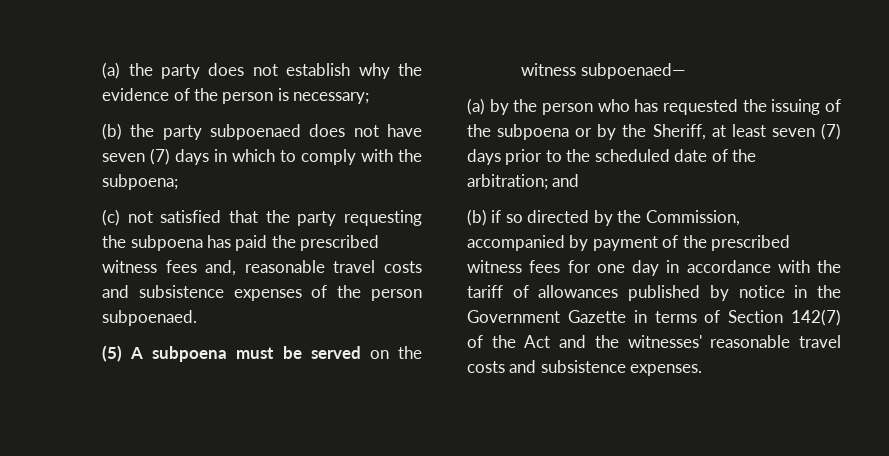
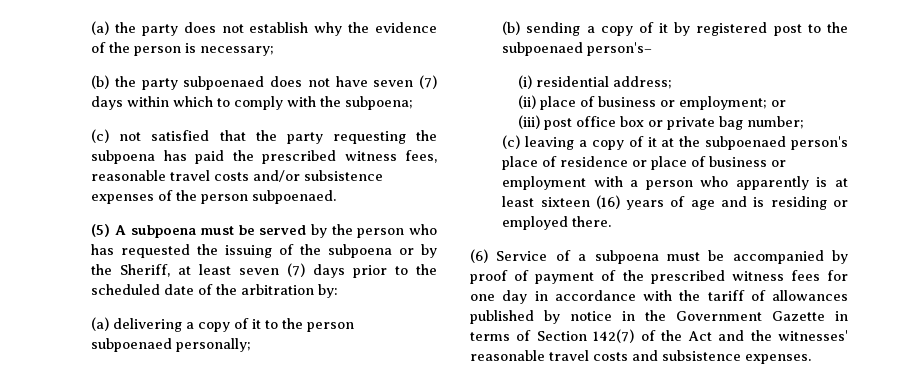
- (b) the party subpoenaed does not have seven (7) days in which to comply with the subpoena;
+ (b) the party subpoenaed does not have seven (7) days within which to comply with the subpoena;
- (c) not satisfied that the party requesting the subpoena has paid the prescribed witness fees and, reasonable travel costs and subsistence expenses of the person subpoenaed.
+ (c) not satisfied that the party requesting the subpoena has paid the prescribed witness fees, reasonable travel costs and/or subsistence expenses of the person subpoenaed.
- (5) A subpoena must be served on the witness subpoenaed—
- (a) by the person who has requested the issuing of the subpoena or by the Sheriff, at least seven (7) days prior to the scheduled date of the arbitration; and
- (b) if so directed by the Commission, accompanied by payment of the prescribed witness fees for one day in accordance with the tariff of allowances published by notice in the Government Gazette in terms of Section 142(7) of the Act and the witnesses' reasonable travel costs and subsistence expenses.
+ (5) A subpoena must be served by the person who has requested the issuing of the subpoena or by the Sheriff, at least seven (7) days prior to the scheduled date of the arbitration by:
+ (a) delivering a copy of it to the person subpoenaed personally;
+ (b) sending a copy of it by registered post to the subpoenaed person's–
+ (i) residential address;
+ (ii) place of business or employment; or
+ (iii) post office box or private bag number;
+ (c) leaving a copy of it at the subpoenaed person's place of residence or place of business or employment with a person who apparently is at least sixteen (16) years of age and is residing or employed there.
+ (6) Service of a subpoena must be accompanied by proof of payment of the prescribed witness fees for one day in accordance with the tariff of allowances published by notice in the Government Gazette in terms of Section 142(7) of the Act and the witnesses' reasonable travel costs and subsistence expenses.

